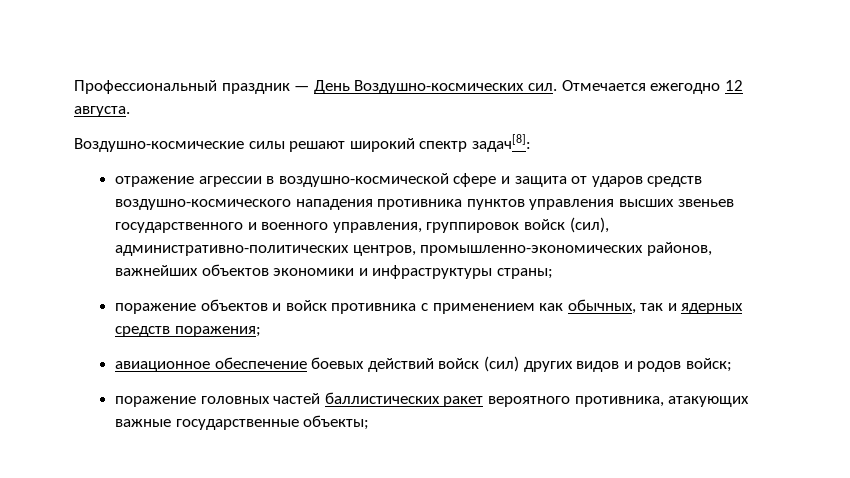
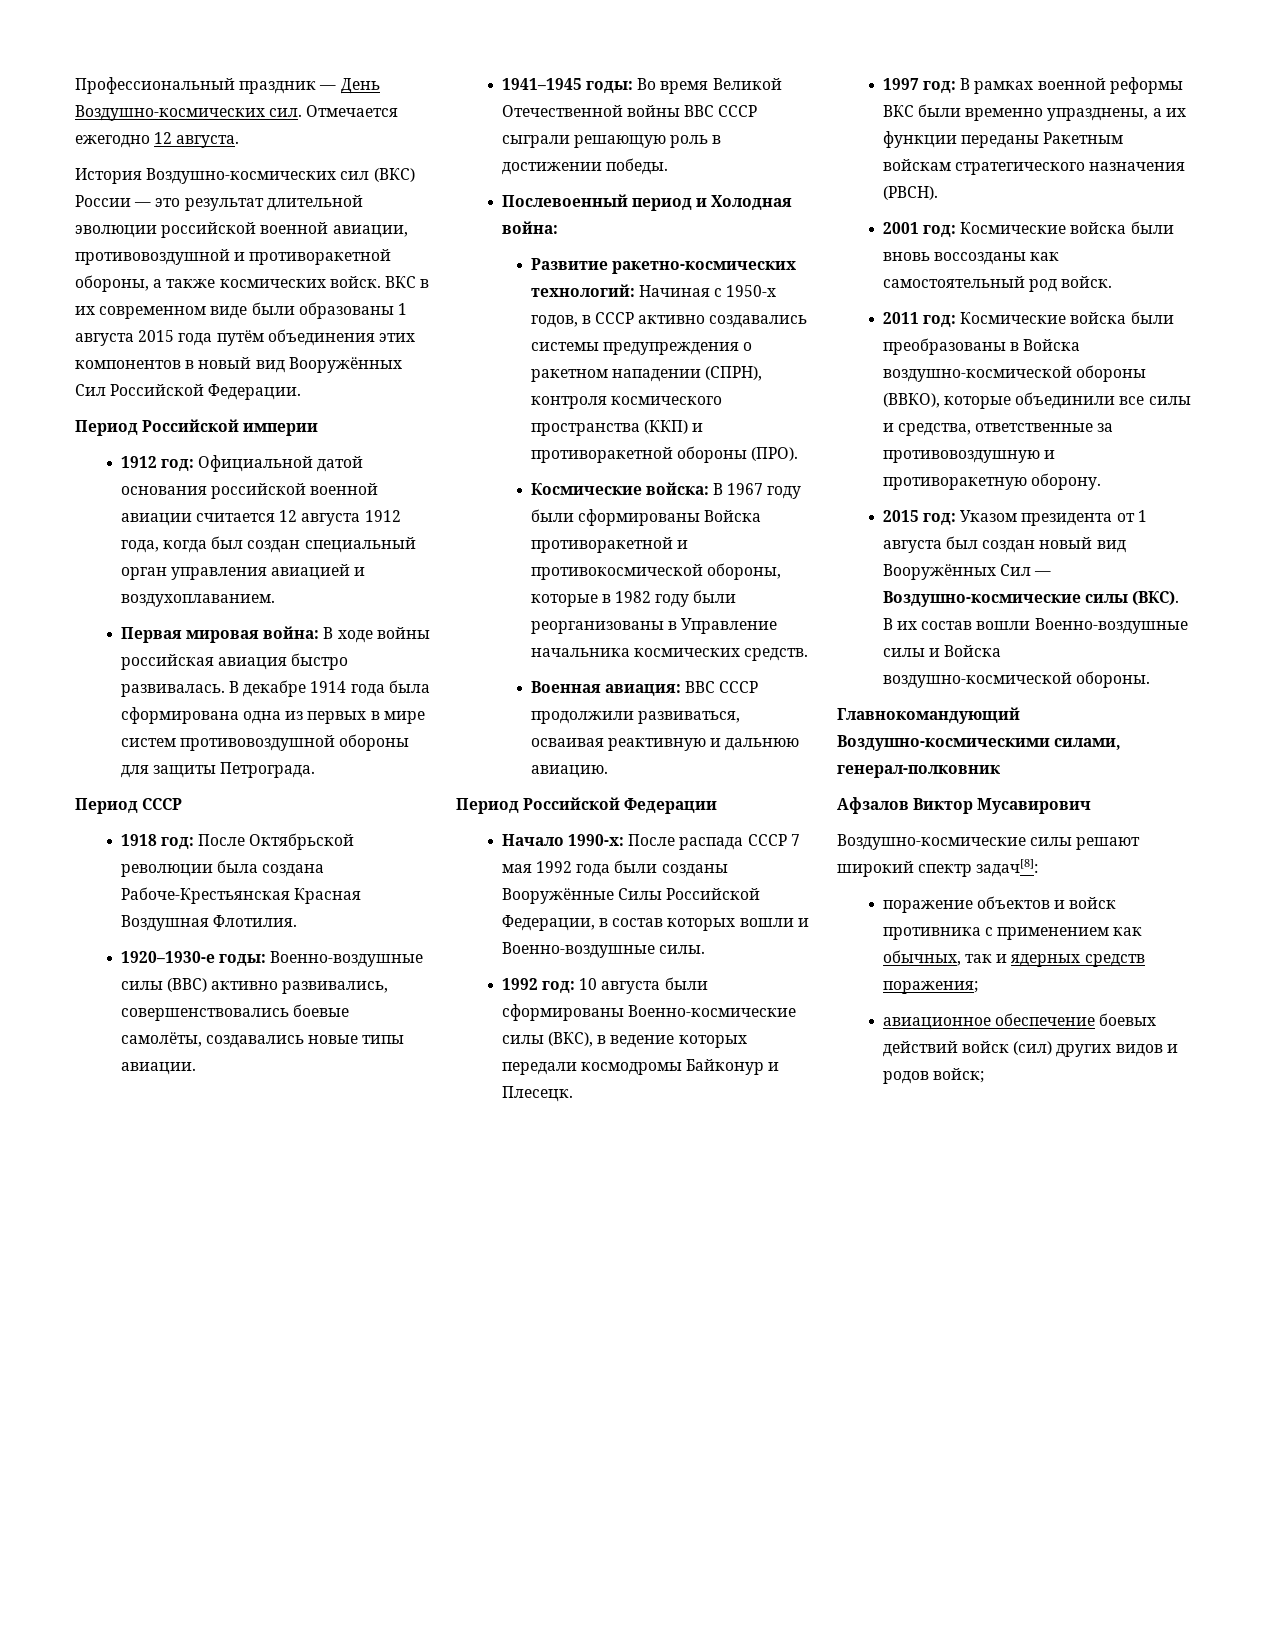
+ История Воздушно-космических сил (ВКС) России — это результат длительной эволюции российской военной авиации, противовоздушной и противоракетной обороны, а также космических войск. ВКС в их современном виде были образованы 1 августа 2015 года путём объединения этих компонентов в новый вид Вооружённых Сил Российской Федерации.
+ Период Российской империи
+ 1912 год: Официальной датой основания российской военной авиации считается 12 августа 1912 года, когда был создан специальный орган управления авиацией и воздухоплаванием.
+ Первая мировая война: В ходе войны российская авиация быстро развивалась. В декабре 1914 года была сформирована одна из первых в мире систем противовоздушной обороны для защиты Петрограда.
+ Период СССР
+ 1918 год: После Октябрьской революции была создана Рабоче-Крестьянская Красная Воздушная Флотилия.
+ 1920–1930-е годы: Военно-воздушные силы (ВВС) активно развивались, совершенствовались боевые самолёты, создавались новые типы авиации.
+ 1941–1945 годы: Во время Великой Отечественной войны ВВС СССР сыграли решающую роль в достижении победы.
+ Послевоенный период и Холодная война:
+ Развитие ракетно-космических технологий: Начиная с 1950-х годов, в СССР активно создавались системы предупреждения о ракетном нападении (СПРН), контроля космического пространства (ККП) и противоракетной обороны (ПРО).
+ Космические войска: В 1967 году были сформированы Войска противоракетной и противокосмической обороны, которые в 1982 году были реорганизованы в Управление начальника космических средств.
+ Военная авиация: ВВС СССР продолжили развиваться, осваивая реактивную и дальнюю авиацию.
+ Период Российской Федерации
+ Начало 1990-х: После распада СССР 7 мая 1992 года были созданы Вооружённые Силы Российской Федерации, в состав которых вошли и Военно-воздушные силы.
+ 1992 год: 10 августа были сформированы Военно-космические силы (ВКС), в ведение которых передали космодромы Байконур и Плесецк.
+ 1997 год: В рамках военной реформы ВКС были временно упразднены, а их функции переданы Ракетным войскам стратегического назначения (РВСН).
+ 2001 год: Космические войска были вновь воссозданы как самостоятельный род войск.
+ 2011 год: Космические войска были преобразованы в Войска воздушно-космической обороны (ВВКО), которые объединили все силы и средства, ответственные за противовоздушную и противоракетную оборону.
+ 2015 год: Указом президента от 1 августа был создан новый вид Вооружённых Сил — Воздушно-космические силы (ВКС). В их состав вошли Военно-воздушные силы и Войска воздушно-космической обороны.
+ Главнокомандующий Воздушно-космическими силами, генерал-полковник
+ Афзалов Виктор Мусавирович
- отражение агрессии в воздушно-космической сфере и защита от ударов средств воздушно-космического нападения противника пунктов управления высших звеньев государственного и военного управления, группировок войск (сил), административно-политических центров, промышленно-экономических районов, важнейших объектов экономики и инфраструктуры страны;
- поражение головных частей баллистических ракет вероятного противника, атакующих важные государственные объекты;

